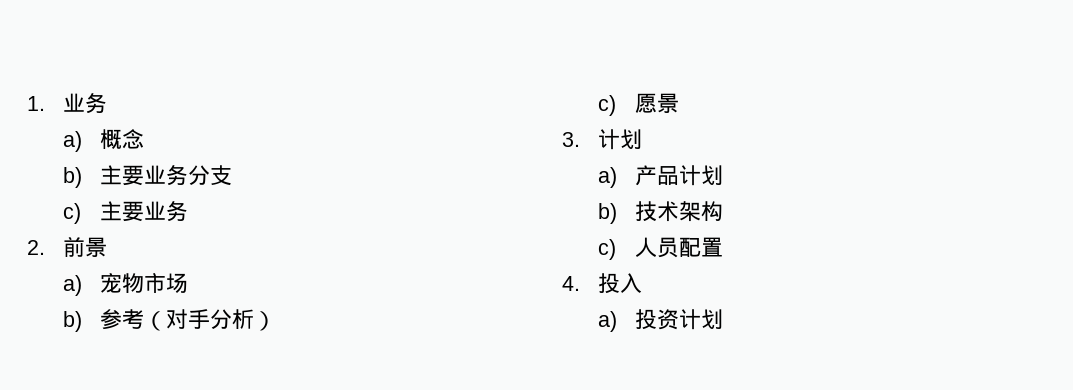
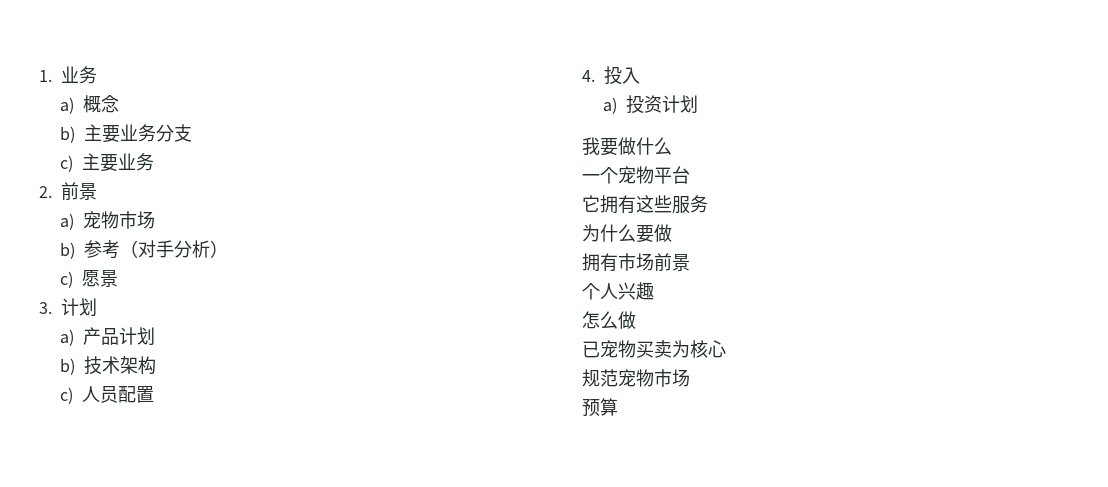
+ 我要做什么
+ 一个宠物平台
+ 它拥有这些服务
+ 为什么要做
+ 拥有市场前景
+ 个人兴趣
+ 怎么做
+ 已宠物买卖为核心
+ 规范宠物市场
+ 预算

